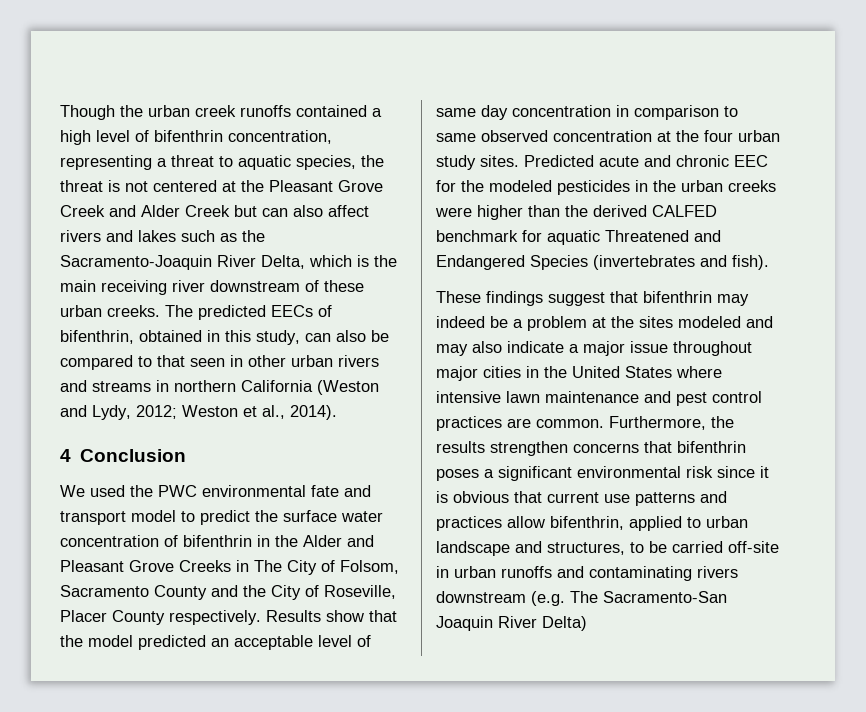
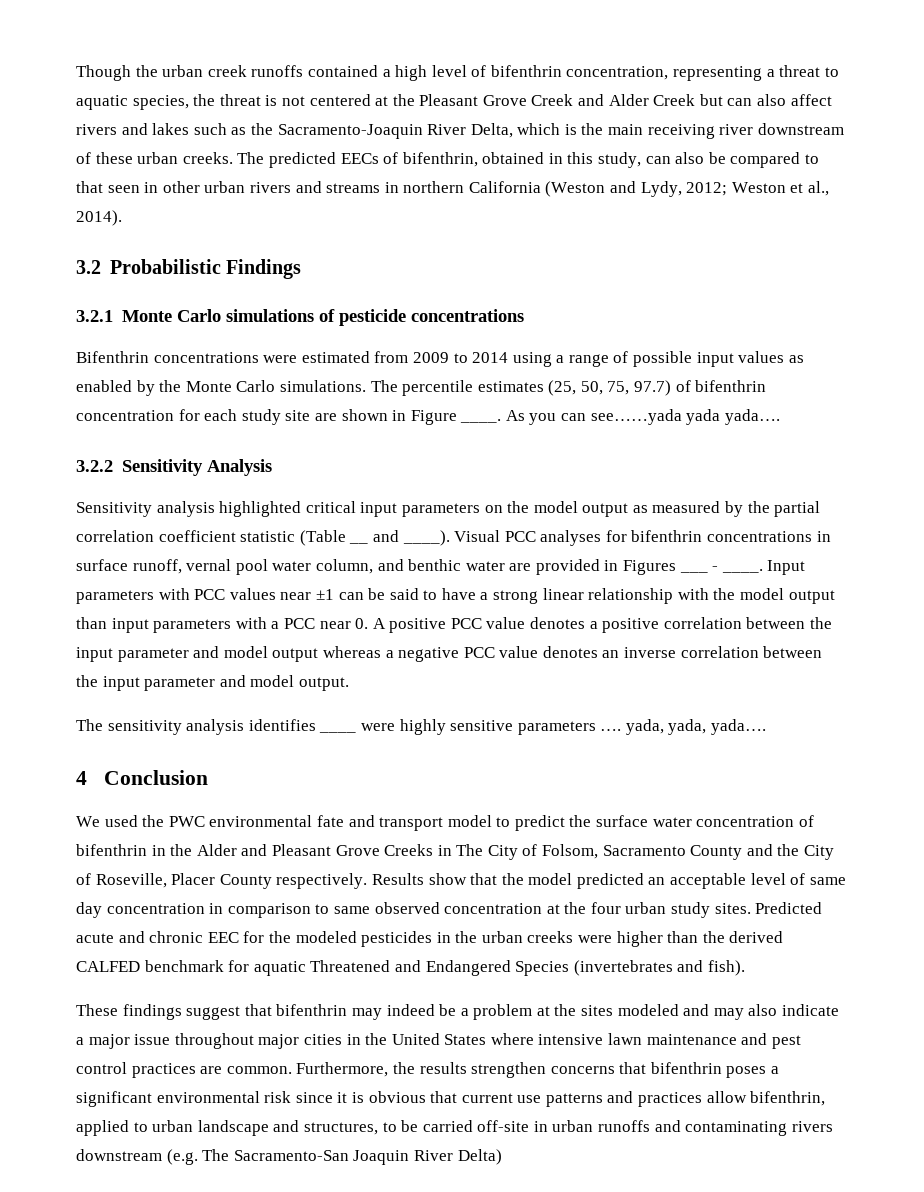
+ 3.2 Probabilistic Findings
+ 3.2.1 Monte Carlo simulations of pesticide concentrations
+ Bifenthrin concentrations were estimated from 2009 to 2014 using a range of possible input values as enabled by the Monte Carlo simulations. The percentile estimates (25, 50, 75, 97.7) of bifenthrin concentration for each study site are shown in Figure ____. As you can see……yada yada yada….
+ 3.2.2 Sensitivity Analysis
+ Sensitivity analysis highlighted critical input parameters on the model output as measured by the partial correlation coefficient statistic (Table __ and ____). Visual PCC analyses for bifenthrin concentrations in surface runoff, vernal pool water column, and benthic water are provided in Figures ___ - ____. Input parameters with PCC values near ±1 can be said to have a strong linear relationship with the model output than input parameters with a PCC near 0. A positive PCC value denotes a positive correlation between the input parameter and model output whereas a negative PCC value denotes an inverse correlation between the input parameter and model output.
+ The sensitivity analysis identifies ____ were highly sensitive parameters …. yada, yada, yada….

